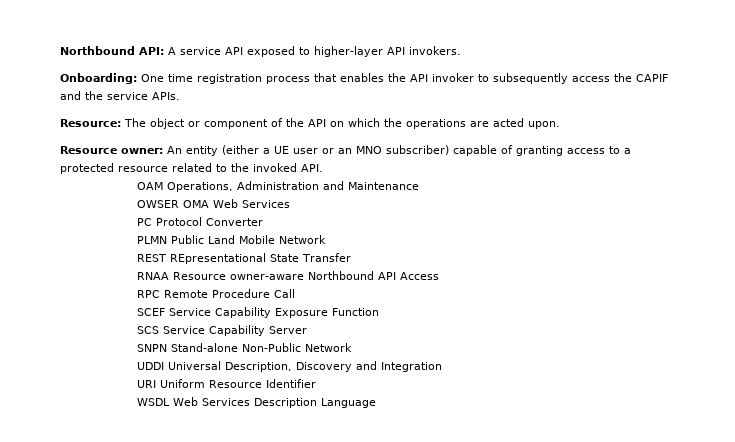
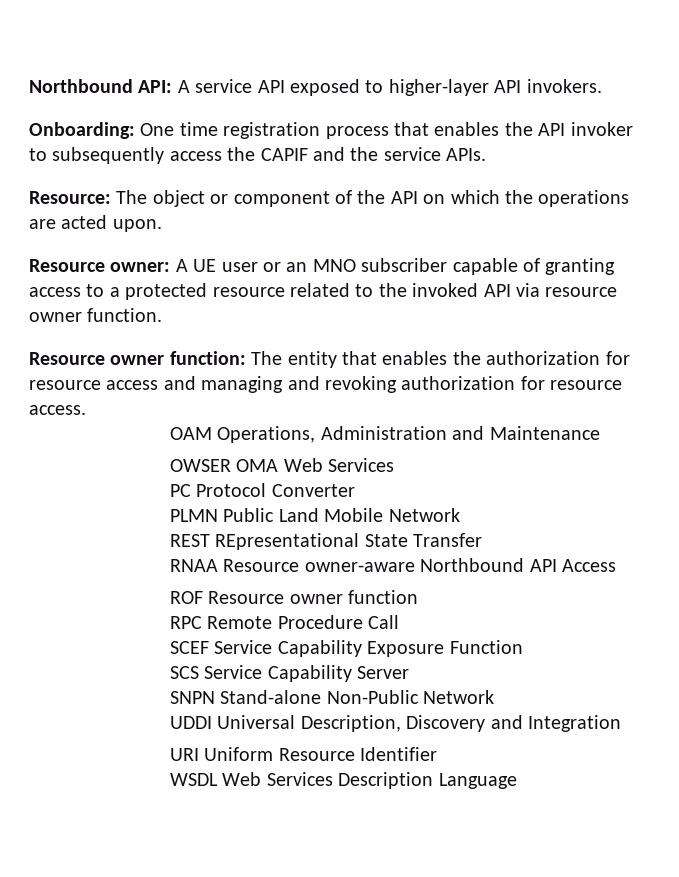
- Resource owner: An entity (either a UE user or an MNO subscriber) capable of granting access to a protected resource related to the invoked API.
+ Resource owner: A UE user or an MNO subscriber capable of granting access to a protected resource related to the invoked API via resource owner function.
+ Resource owner function: The entity that enables the authorization for resource access and managing and revoking authorization for resource access.
+ ROF Resource owner function

